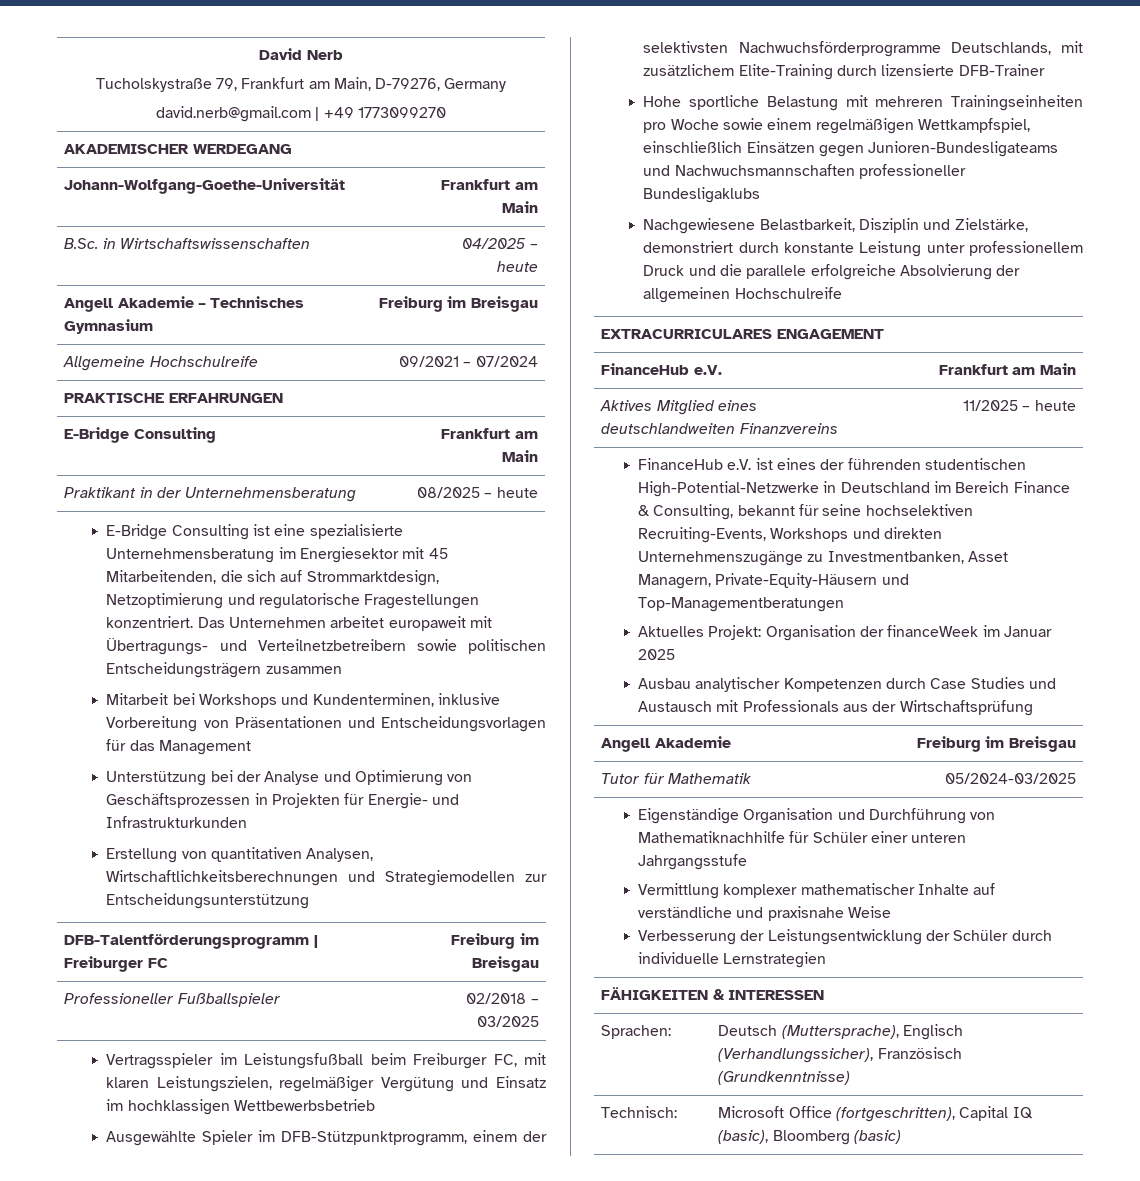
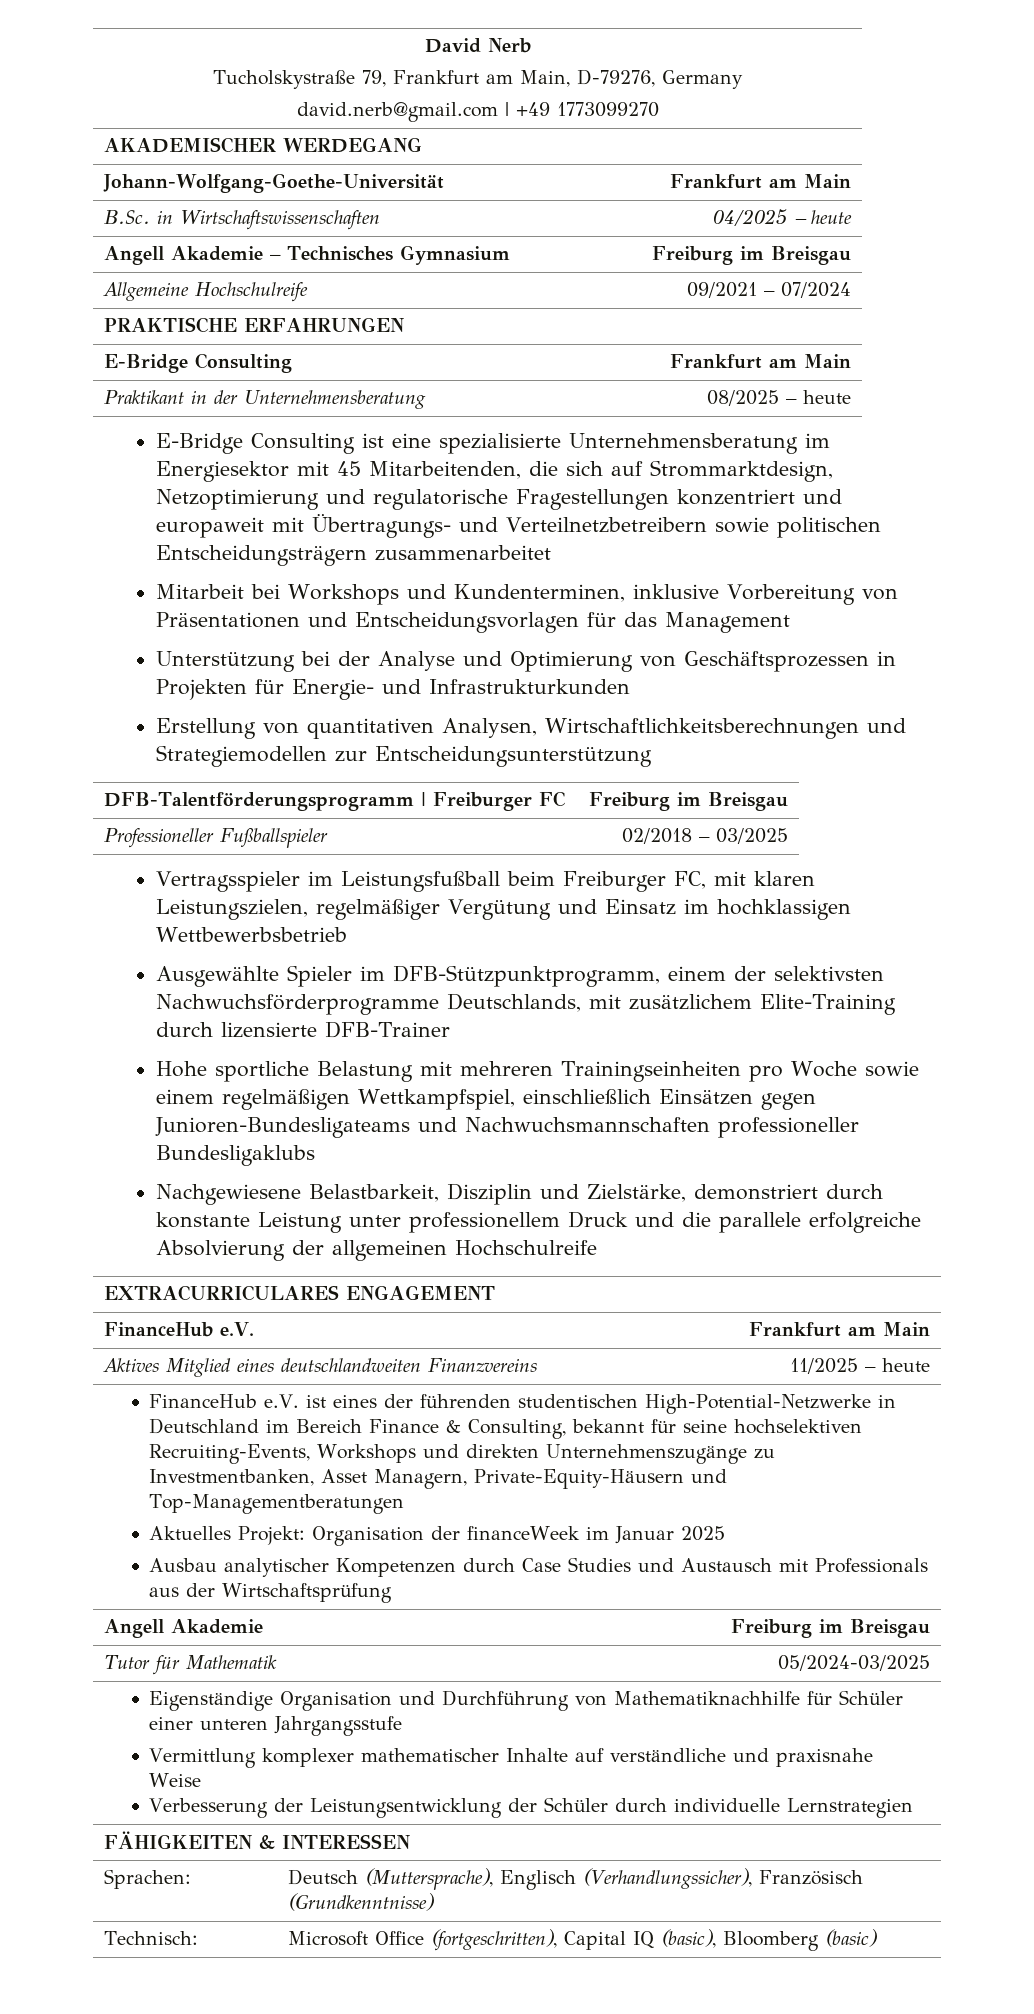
- E-Bridge Consulting ist eine spezialisierte Unternehmensberatung im Energiesektor mit 45 Mitarbeitenden, die sich auf Strommarktdesign, Netzoptimierung und regulatorische Fragestellungen konzentriert. Das Unternehmen arbeitet europaweit mit Übertragungs- und Verteilnetzbetreibern sowie politischen Entscheidungsträgern zusammen
+ E-Bridge Consulting ist eine spezialisierte Unternehmensberatung im Energiesektor mit 45 Mitarbeitenden, die sich auf Strommarktdesign, Netzoptimierung und regulatorische Fragestellungen konzentriert und europaweit mit Übertragungs- und Verteilnetzbetreibern sowie politischen Entscheidungsträgern zusammenarbeitet

